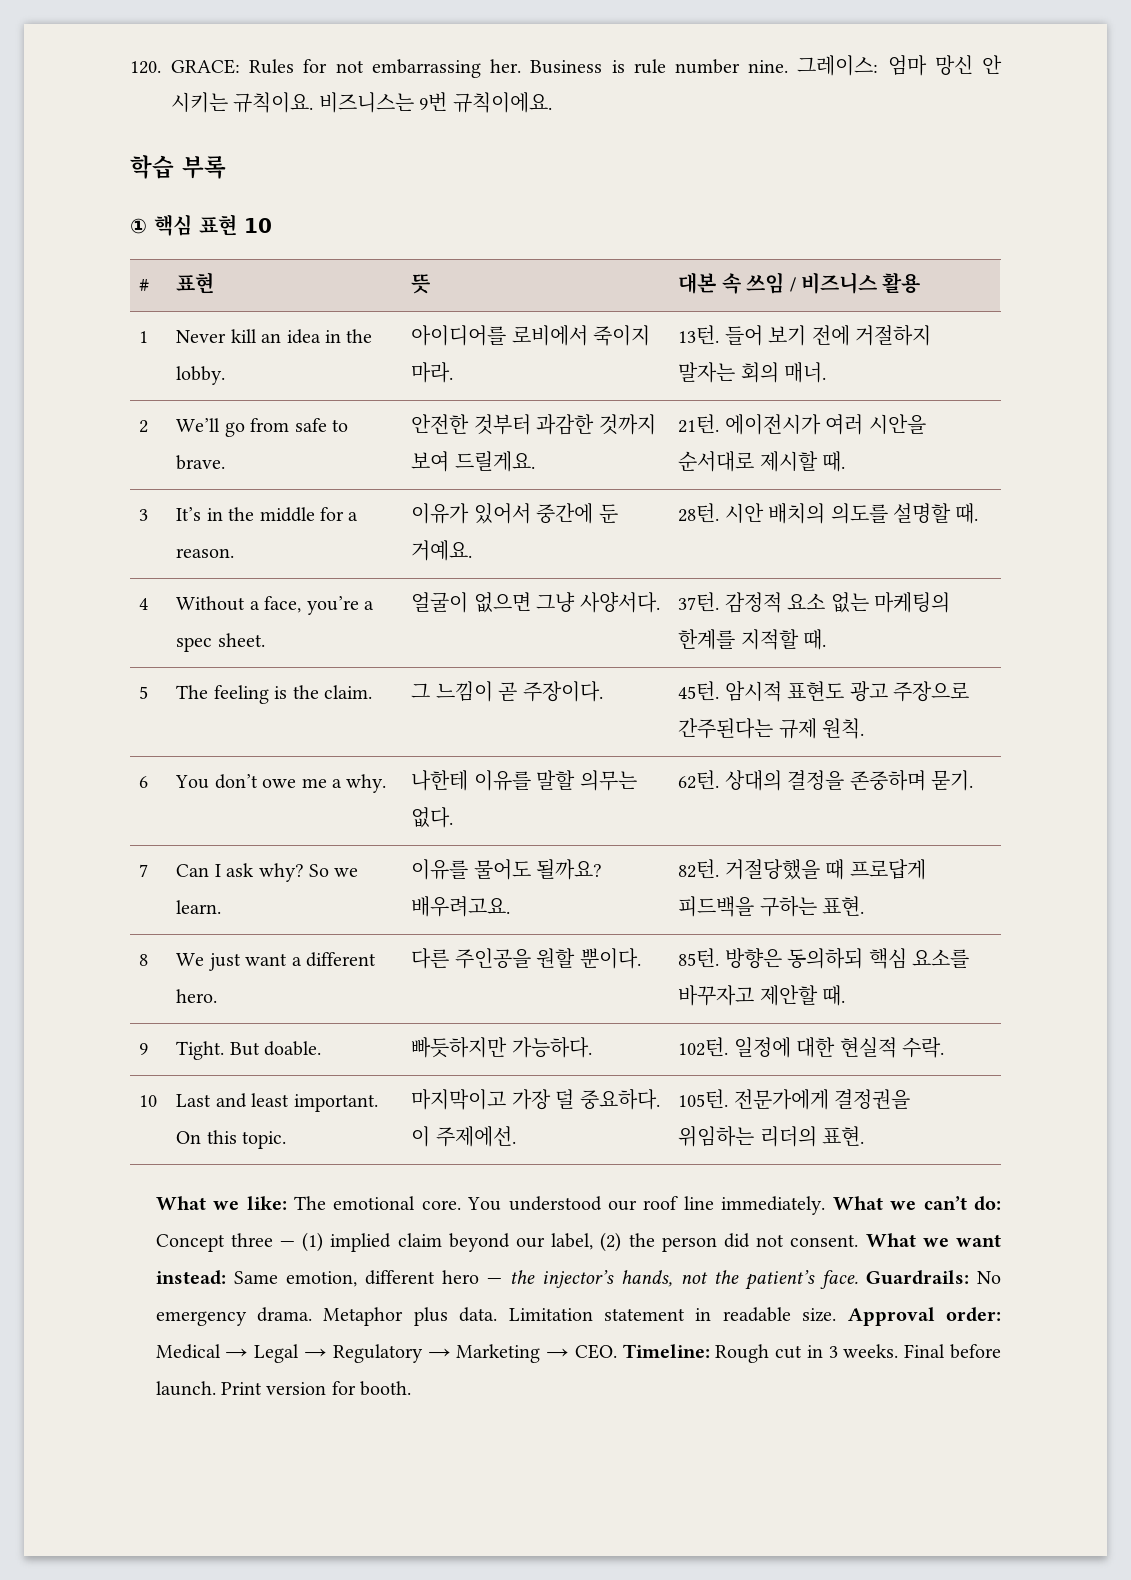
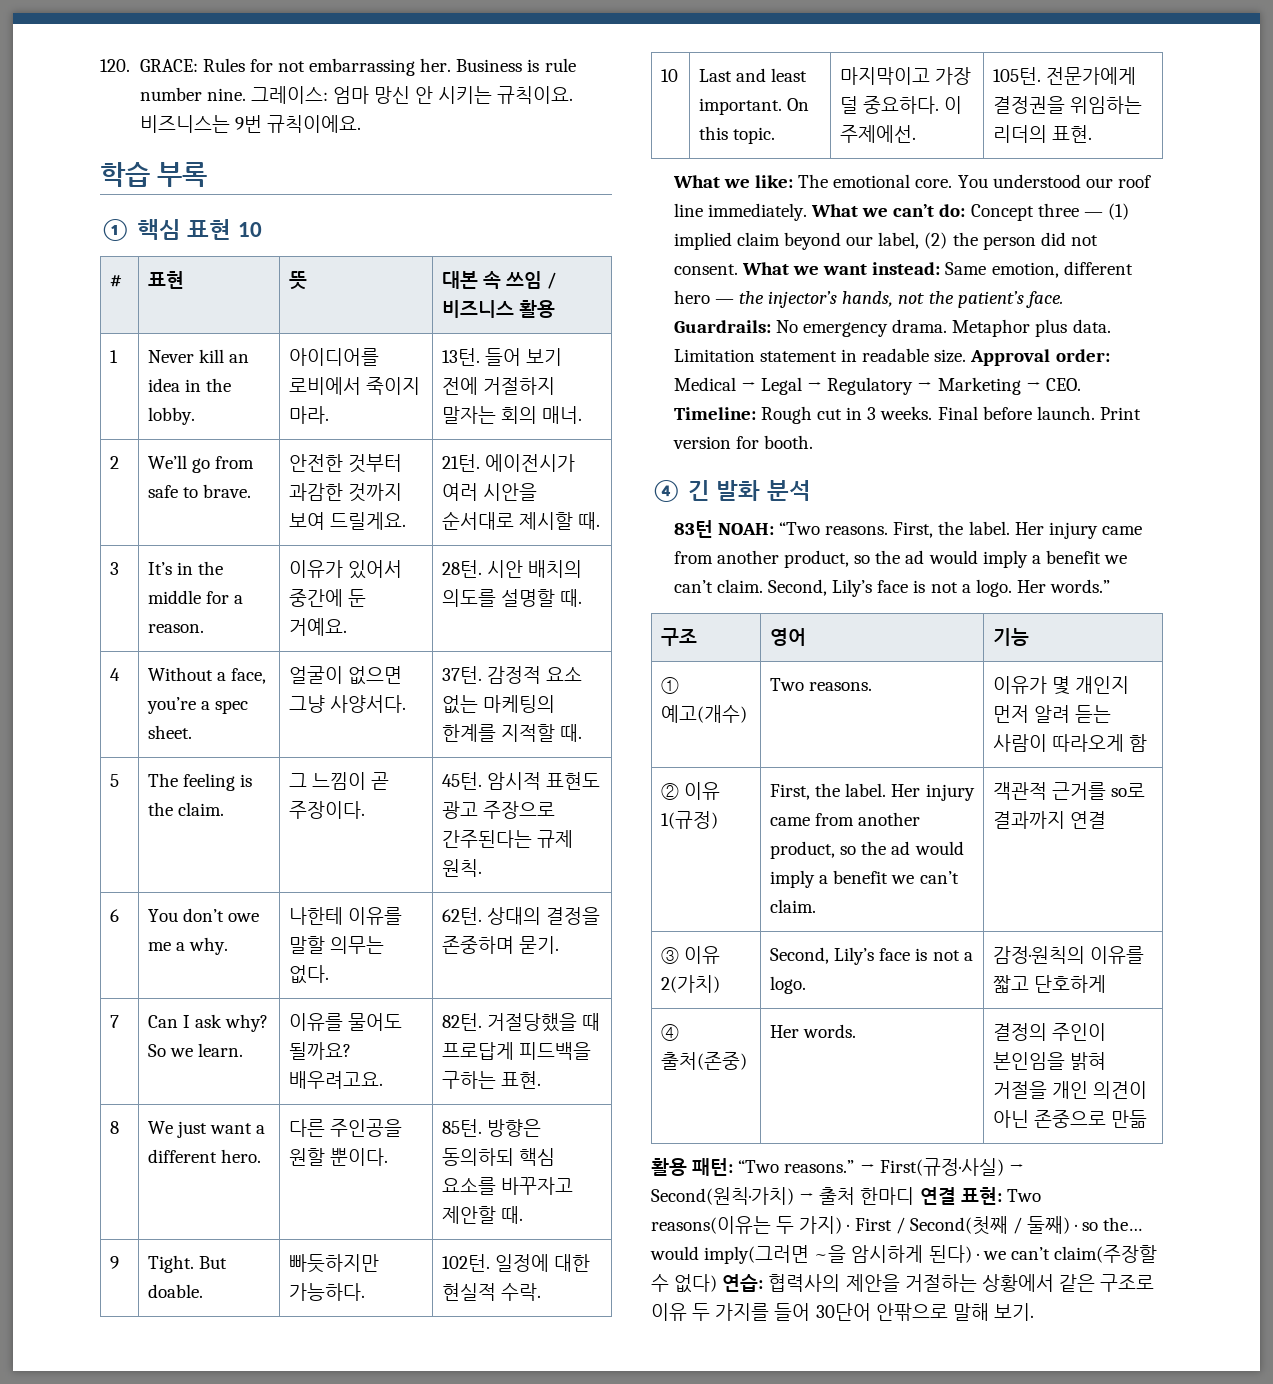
+ ④ 긴 발화 분석
+ 83턴 NOAH: “Two reasons. First, the label. Her injury came from another product, so the ad would imply a benefit we can’t claim. Second, Lily’s face is not a logo. Her words.”
+ 구조 | 영어 | 기능
+ ① 예고(개수) | Two reasons. | 이유가 몇 개인지 먼저 알려 듣는 사람이 따라오게 함
+ ② 이유 1(규정) | First, the label. Her injury came from another product, so the ad would imply a benefit we can’t claim. | 객관적 근거를 so로 결과까지 연결
+ ③ 이유 2(가치) | Second, Lily’s face is not a logo. | 감정·원칙의 이유를 짧고 단호하게
+ ④ 출처(존중) | Her words. | 결정의 주인이 본인임을 밝혀 거절을 개인 의견이 아닌 존중으로 만듦
+ 활용 패턴: “Two reasons.” → First(규정·사실) → Second(원칙·가치) → 출처 한마디 연결 표현: Two reasons(이유는 두 가지) · First / Second(첫째 / 둘째) · so the… would imply(그러면 ~을 암시하게 된다) · we can’t claim(주장할 수 없다) 연습: 협력사의 제안을 거절하는 상황에서 같은 구조로 이유 두 가지를 들어 30단어 안팎으로 말해 보기.

